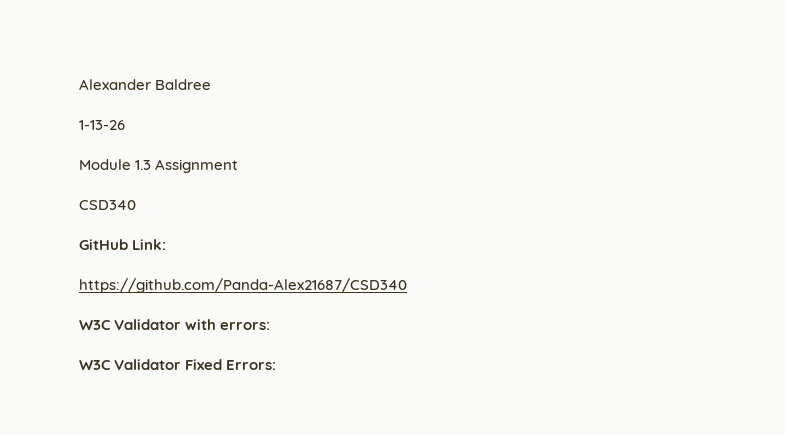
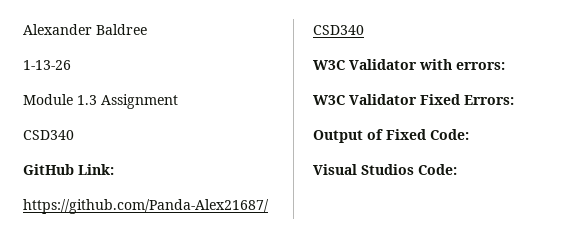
+ Output of Fixed Code:
+ Visual Studios Code:

